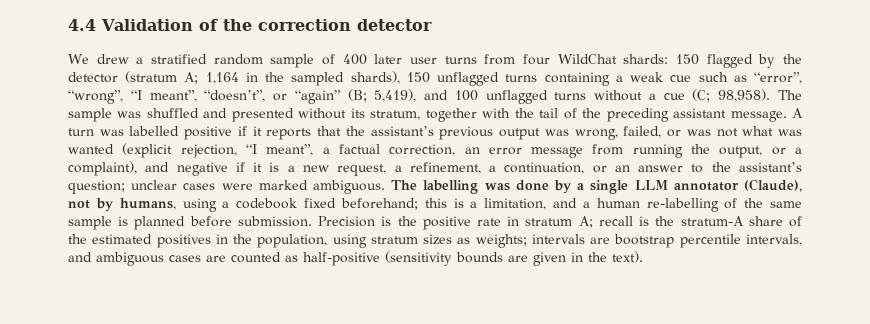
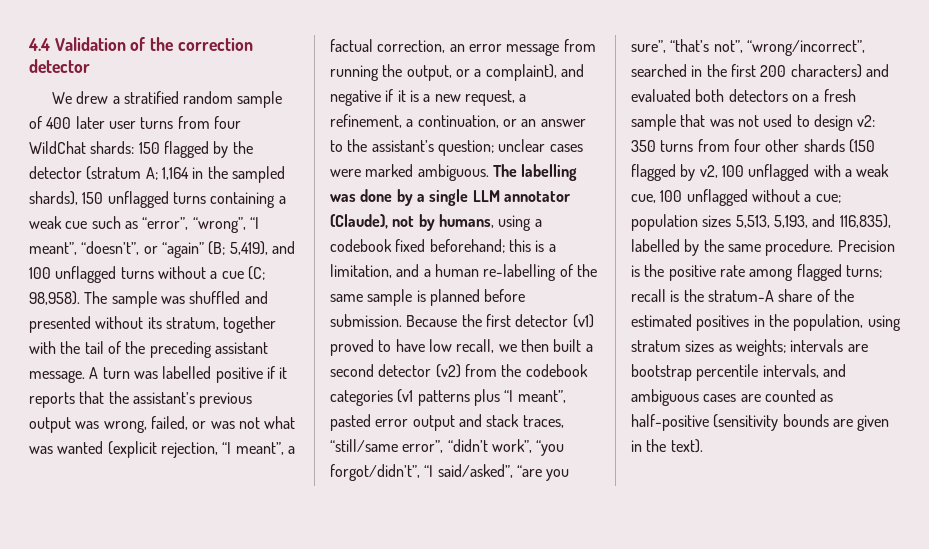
+ Because the first detector (v1) proved to have low recall, we then built a second detector (v2) from the codebook categories (v1 patterns plus “I meant”, pasted error output and stack traces, “still/same error”, “didn’t work”, “you forgot/didn’t”, “I said/asked”, “are you sure”, “that’s not”, “wrong/incorrect”, searched in the first 200 characters) and evaluated both detectors on a fresh sample that was not used to design v2: 350 turns from four other shards (150 flagged by v2, 100 unflagged with a weak cue, 100 unflagged without a cue; population sizes 5,513, 5,193, and 116,835), labelled by the same procedure.
- Precision is the positive rate in stratum A; recall is the stratum-A share of the estimated positives in the population, using stratum sizes as weights; intervals are bootstrap percentile intervals, and ambiguous cases are counted as half-positive (sensitivity bounds are given in the text).
+ Precision is the positive rate among flagged turns; recall is the stratum-A share of the estimated positives in the population, using stratum sizes as weights; intervals are bootstrap percentile intervals, and ambiguous cases are counted as half-positive (sensitivity bounds are given in the text).

